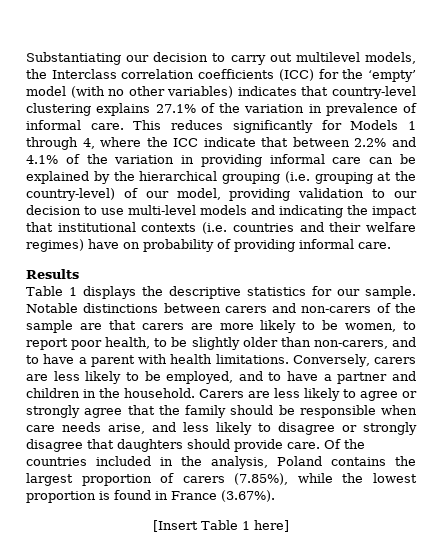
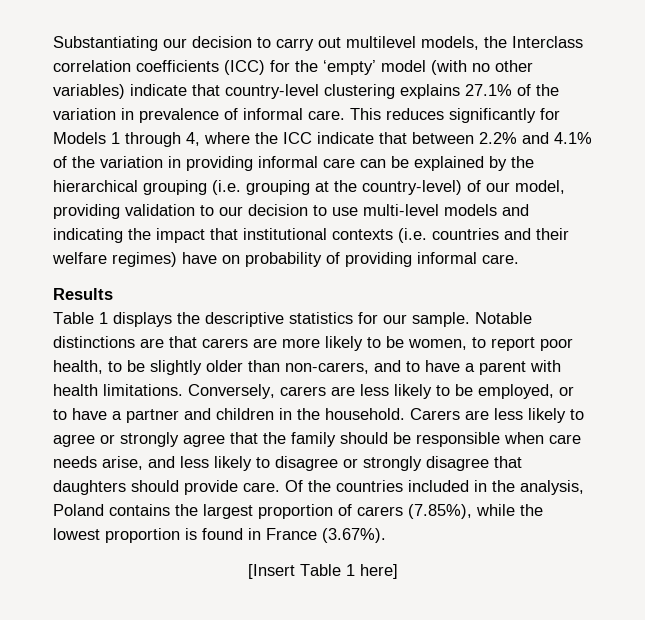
- Substantiating our decision to carry out multilevel models, the Interclass correlation coefficients (ICC) for the ‘empty’ model (with no other variables) indicates that country-level clustering explains 27.1% of the variation in prevalence of informal care.
+ Substantiating our decision to carry out multilevel models, the Interclass correlation coefficients (ICC) for the ‘empty’ model (with no other variables) indicate that country-level clustering explains 27.1% of the variation in prevalence of informal care.
- Notable distinctions between carers and non-carers of the sample are that carers are more likely to be women, to report poor health, to be slightly older than non-carers, and to have a parent with health limitations.
+ Notable distinctions are that carers are more likely to be women, to report poor health, to be slightly older than non-carers, and to have a parent with health limitations.
- Conversely, carers are less likely to be employed, and to have a partner and children in the household.
+ Conversely, carers are less likely to be employed, or to have a partner and children in the household.

